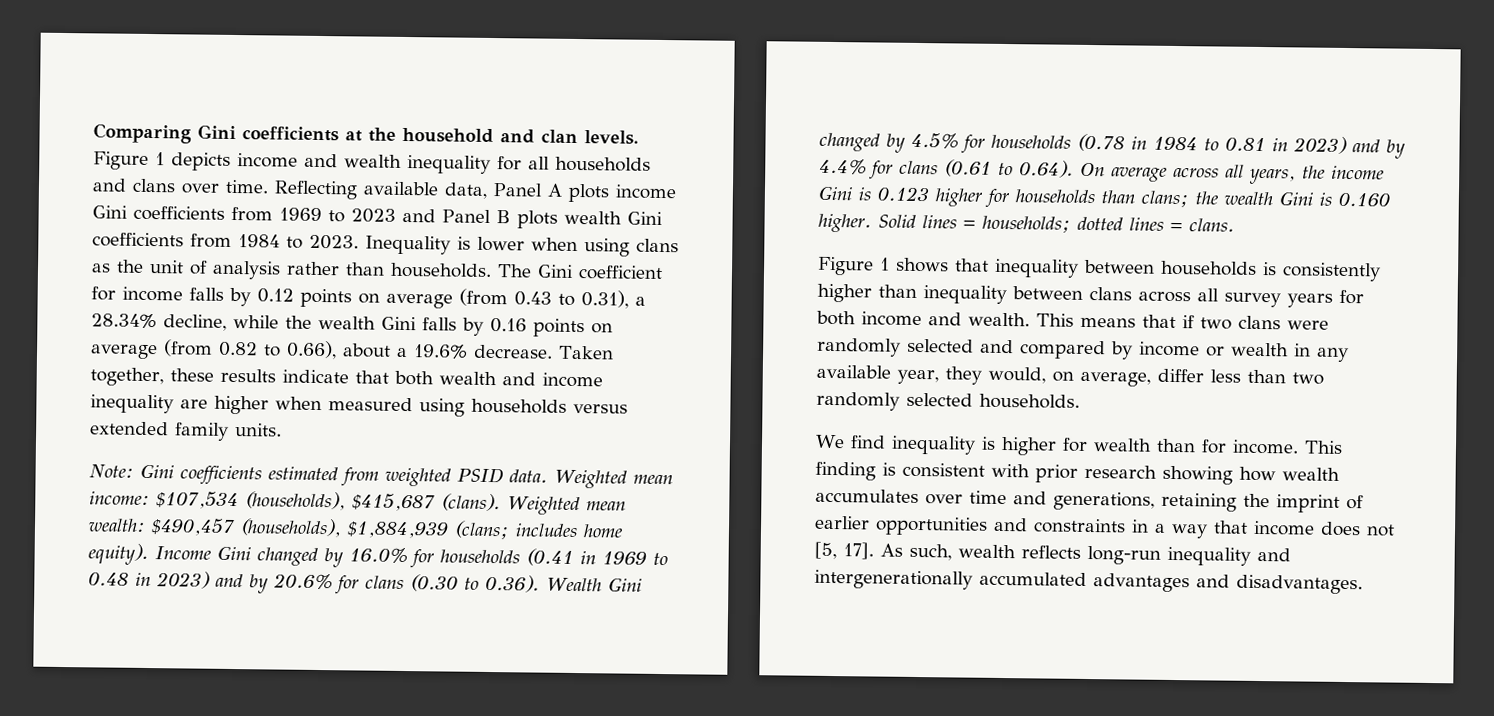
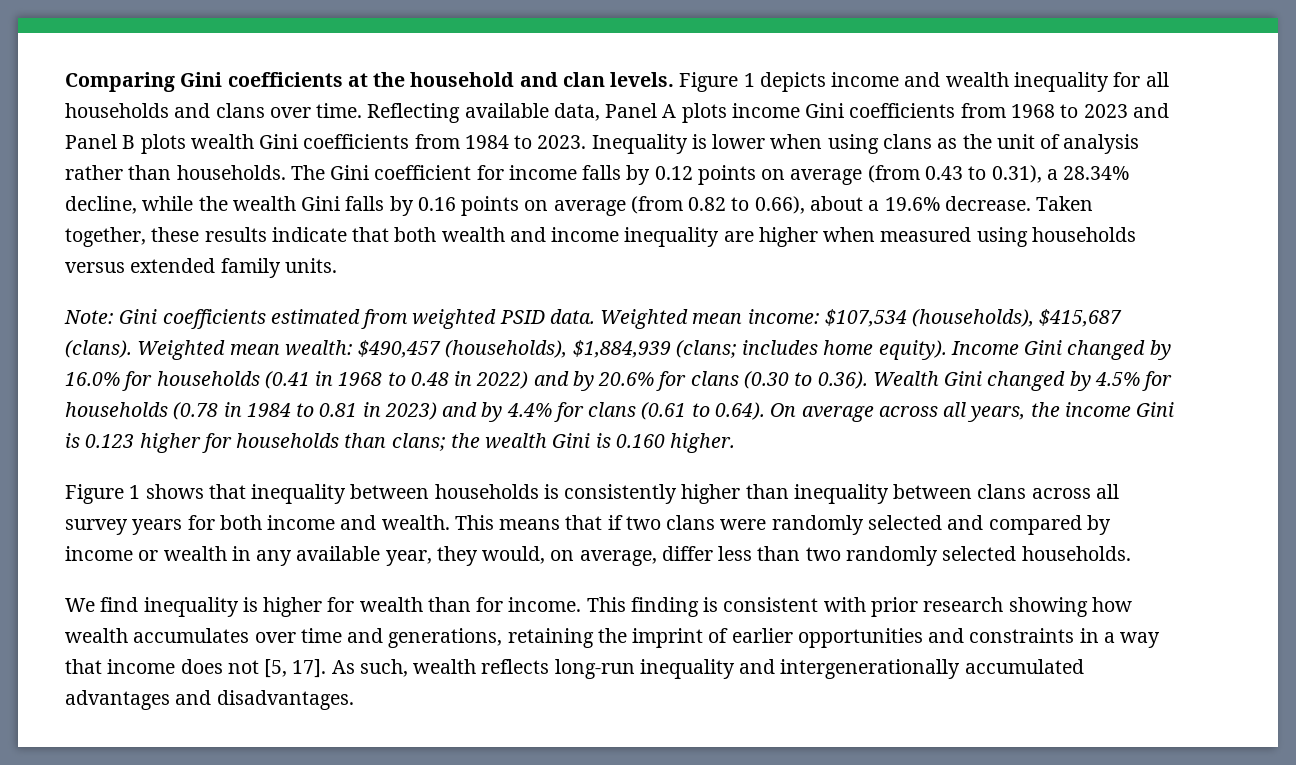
- Reflecting available data, Panel A plots income Gini coefficients from 1969 to 2023 and Panel B plots wealth Gini coefficients from 1984 to 2023.
+ Reflecting available data, Panel A plots income Gini coefficients from 1968 to 2023 and Panel B plots wealth Gini coefficients from 1984 to 2023.
- Income Gini changed by 16.0% for households (0.41 in 1969 to 0.48 in 2023) and by 20.6% for clans (0.30 to 0.36). Wealth Gini changed by 4.5% for households (0.78 in 1984 to 0.81 in 2023) and by 4.4% for clans (0.61 to 0.64). On average across all years, the income Gini is 0.123 higher for households than clans;
+ Income Gini changed by 16.0% for households (0.41 in 1968 to 0.48 in 2022) and by 20.6% for clans (0.30 to 0.36). Wealth Gini changed by 4.5% for households (0.78 in 1984 to 0.81 in 2023) and by 4.4% for clans (0.61 to 0.64). On average across all years, the income Gini is 0.123 higher for households than clans;
- Solid lines = households; dotted lines = clans.

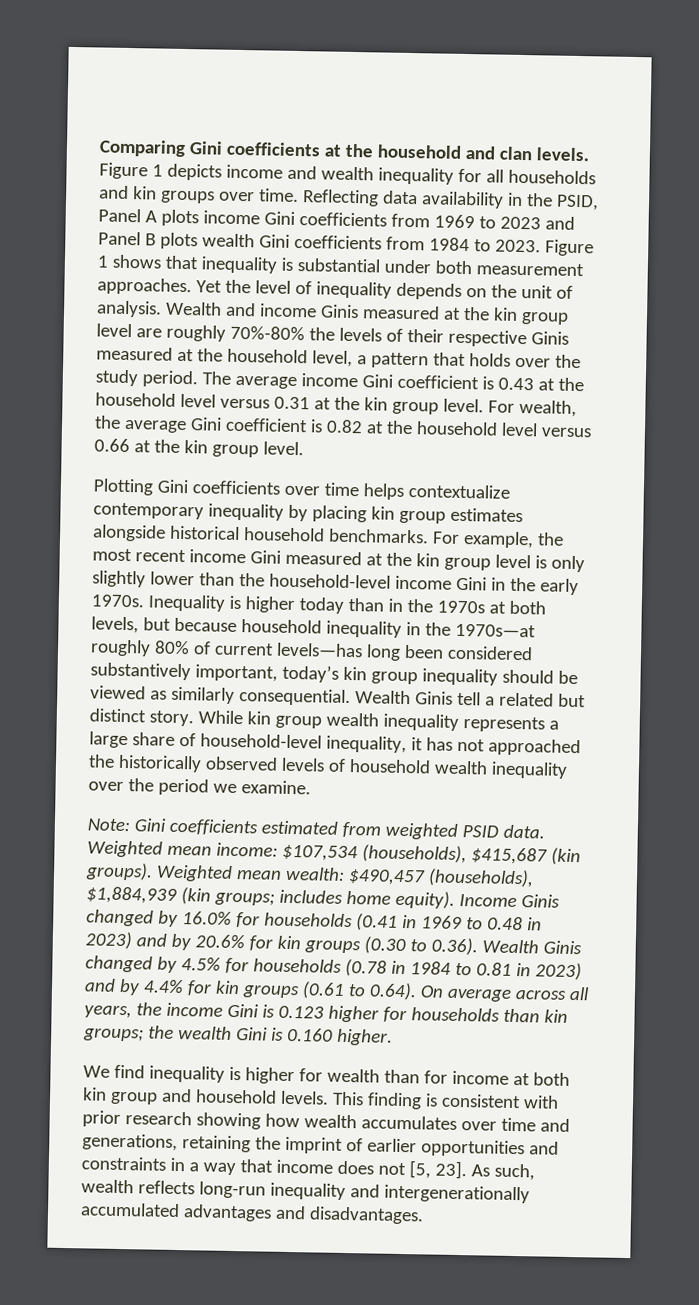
- Figure 1 depicts income and wealth inequality for all households and clans over time.
+ Figure 1 depicts income and wealth inequality for all households and kin groups over time.
- Reflecting available data, Panel A plots income Gini coefficients from 1968 to 2023 and Panel B plots wealth Gini coefficients from 1984 to 2023.
+ Reflecting data availability in the PSID, Panel A plots income Gini coefficients from 1969 to 2023 and Panel B plots wealth Gini coefficients from 1984 to 2023.
- Inequality is lower when using clans as the unit of analysis rather than households. The Gini coefficient for income falls by 0.12 points on average (from 0.43 to 0.31), a 28.34% decline, while the wealth Gini falls by 0.16 points on average (from 0.82 to 0.66), about a 19.6% decrease. Taken together, these results indicate that both wealth and income inequality are higher when measured using households versus extended family units.
+ Figure 1 shows that inequality is substantial under both measurement approaches. Yet the level of inequality depends on the unit of analysis. Wealth and income Ginis measured at the kin group level are roughly 70%-80% the levels of their respective Ginis measured at the household level, a pattern that holds over the study period. The average income Gini coefficient is 0.43 at the household level versus 0.31 at the kin group level. For wealth, the average Gini coefficient is 0.82 at the household level versus 0.66 at the kin group level.
+ Plotting Gini coefficients over time helps contextualize contemporary inequality by placing kin group estimates alongside historical household benchmarks. For example, the most recent income Gini measured at the kin group level is only slightly lower than the household-level income Gini in the early 1970s. Inequality is higher today than in the 1970s at both levels, but because household inequality in the 1970s—at roughly 80% of current levels—has long been considered substantively important, today’s kin group inequality should be viewed as similarly consequential. Wealth Ginis tell a related but distinct story. While kin group wealth inequality represents a large share of household-level inequality, it has not approached the historically observed levels of household wealth inequality over the period we examine.
- Weighted mean income: $107,534 (households), $415,687 (clans).
+ Weighted mean income: $107,534 (households), $415,687 (kin groups).
- Weighted mean wealth: $490,457 (households), $1,884,939 (clans; includes home equity).
+ Weighted mean wealth: $490,457 (households), $1,884,939 (kin groups; includes home equity).
- Income Gini changed by 16.0% for households (0.41 in 1968 to 0.48 in 2022) and by 20.6% for clans (0.30 to 0.36). Wealth Gini changed by 4.5% for households (0.78 in 1984 to 0.81 in 2023) and by 4.4% for clans (0.61 to 0.64). On average across all years, the income Gini is 0.123 higher for households than clans; the wealth Gini is 0.160 higher.
+ Income Ginis changed by 16.0% for households (0.41 in 1969 to 0.48 in 2023) and by 20.6% for kin groups (0.30 to 0.36). Wealth Ginis changed by 4.5% for households (0.78 in 1984 to 0.81 in 2023) and by 4.4% for kin groups (0.61 to 0.64). On average across all years, the income Gini is 0.123 higher for households than kin groups; the wealth Gini is 0.160 higher.
- Figure 1 shows that inequality between households is consistently higher than inequality between clans across all survey years for both income and wealth. This means that if two clans were randomly selected and compared by income or wealth in any available year, they would, on average, differ less than two randomly selected households.
- We find inequality is higher for wealth than for income.
+ We find inequality is higher for wealth than for income at both kin group and household levels.
- This finding is consistent with prior research showing how wealth accumulates over time and generations, retaining the imprint of earlier opportunities and constraints in a way that income does not [5, 17].
+ This finding is consistent with prior research showing how wealth accumulates over time and generations, retaining the imprint of earlier opportunities and constraints in a way that income does not [5, 23].

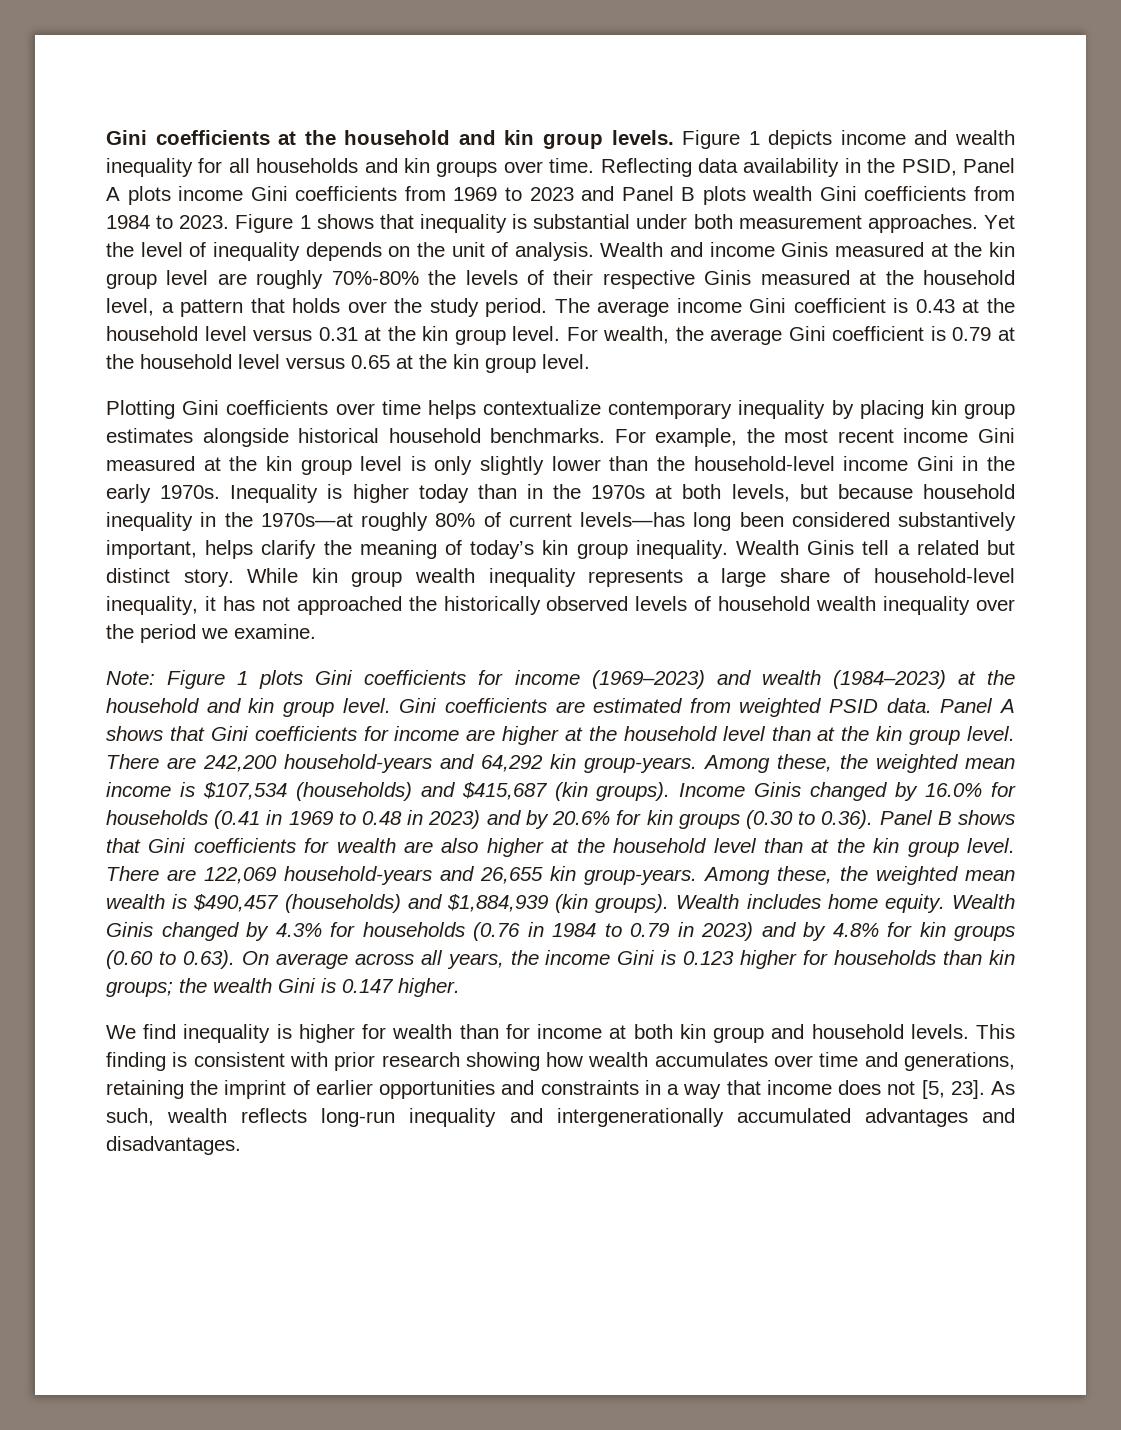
- Comparing Gini coefficients at the household and clan levels.
+ Gini coefficients at the household and kin group levels.
- For wealth, the average Gini coefficient is 0.82 at the household level versus 0.66 at the kin group level.
+ For wealth, the average Gini coefficient is 0.79 at the household level versus 0.65 at the kin group level.
- Inequality is higher today than in the 1970s at both levels, but because household inequality in the 1970s—at roughly 80% of current levels—has long been considered substantively important, today’s kin group inequality should be viewed as similarly consequential.
+ Inequality is higher today than in the 1970s at both levels, but because household inequality in the 1970s—at roughly 80% of current levels—has long been considered substantively important, helps clarify the meaning of today’s kin group inequality.
- Note: Gini coefficients estimated from weighted PSID data.
+ Note: Figure 1 plots Gini coefficients for income (1969–2023) and wealth (1984–2023) at the household and kin group level. Gini coefficients are estimated from weighted PSID data.
- Weighted mean income: $107,534 (households), $415,687 (kin groups). Weighted mean wealth: $490,457 (households), $1,884,939 (kin groups; includes home equity).
+ Panel A shows that Gini coefficients for income are higher at the household level than at the kin group level. There are 242,200 household-years and 64,292 kin group-years. Among these, the weighted mean income is $107,534 (households) and $415,687 (kin groups).
- Income Ginis changed by 16.0% for households (0.41 in 1969 to 0.48 in 2023) and by 20.6% for kin groups (0.30 to 0.36). Wealth Ginis changed by 4.5% for households (0.78 in 1984 to 0.81 in 2023) and by 4.4% for kin groups (0.61 to 0.64). On average across all years, the income Gini is 0.123 higher for households than kin groups; the wealth Gini is 0.160 higher.
+ Income Ginis changed by 16.0% for households (0.41 in 1969 to 0.48 in 2023) and by 20.6% for kin groups (0.30 to 0.36). Panel B shows that Gini coefficients for wealth are also higher at the household level than at the kin group level. There are 122,069 household-years and 26,655 kin group-years. Among these, the weighted mean wealth is $490,457 (households) and $1,884,939 (kin groups). Wealth includes home equity. Wealth Ginis changed by 4.3% for households (0.76 in 1984 to 0.79 in 2023) and by 4.8% for kin groups (0.60 to 0.63). On average across all years, the income Gini is 0.123 higher for households than kin groups; the wealth Gini is 0.147 higher.

